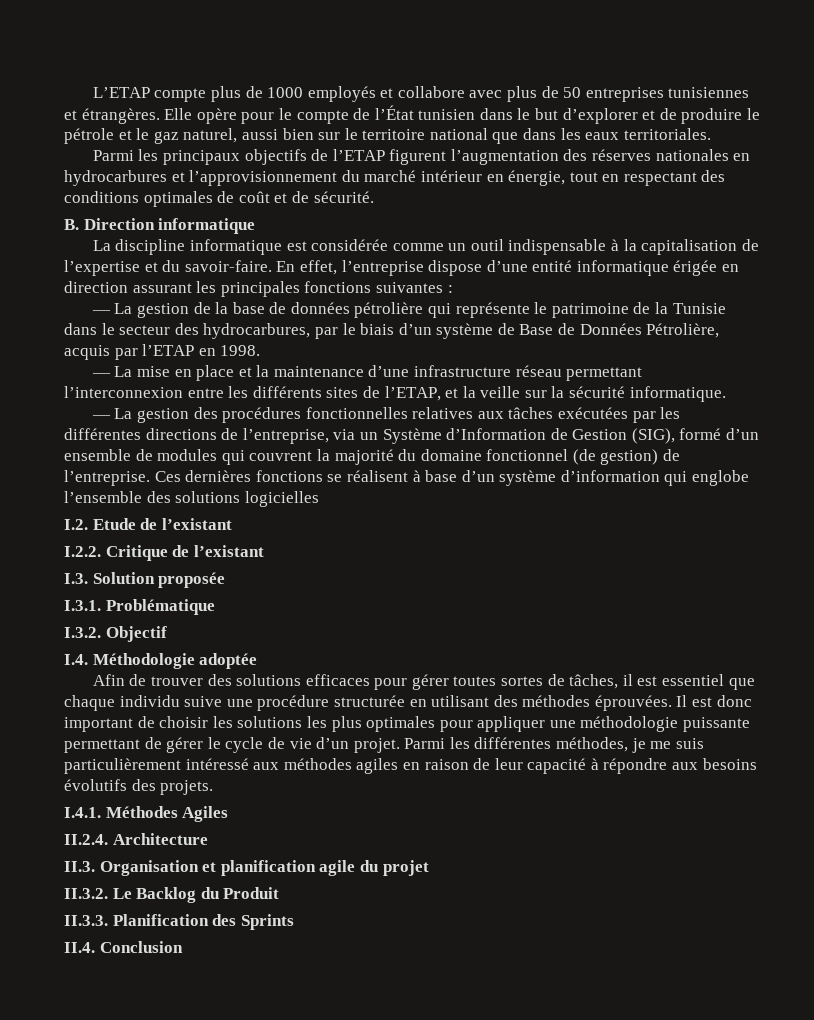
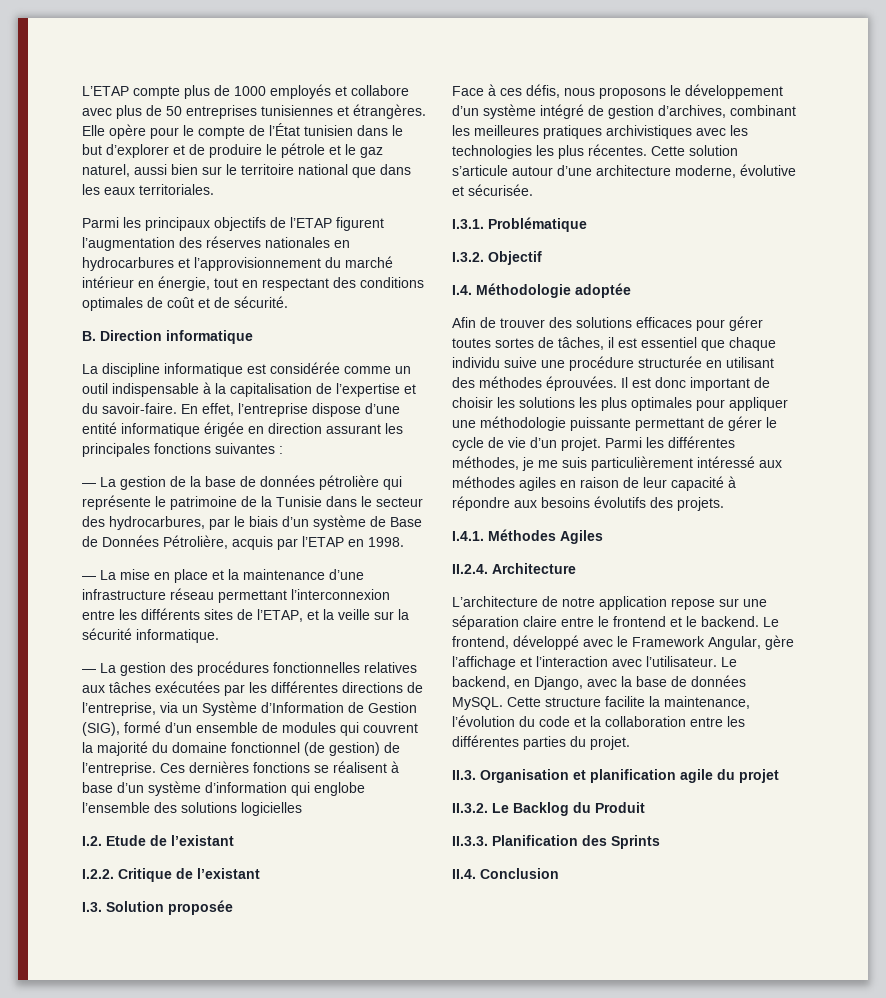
+ Face à ces défis, nous proposons le développement d’un système intégré de gestion d’archives, combinant les meilleures pratiques archivistiques avec les technologies les plus récentes. Cette solution s’articule autour d’une architecture moderne, évolutive et sécurisée.
+ L’architecture de notre application repose sur une séparation claire entre le frontend et le backend. Le frontend, développé avec le Framework Angular, gère l’affichage et l’interaction avec l’utilisateur. Le backend, en Django, avec la base de données MySQL. Cette structure facilite la maintenance, l’évolution du code et la collaboration entre les différentes parties du projet.

